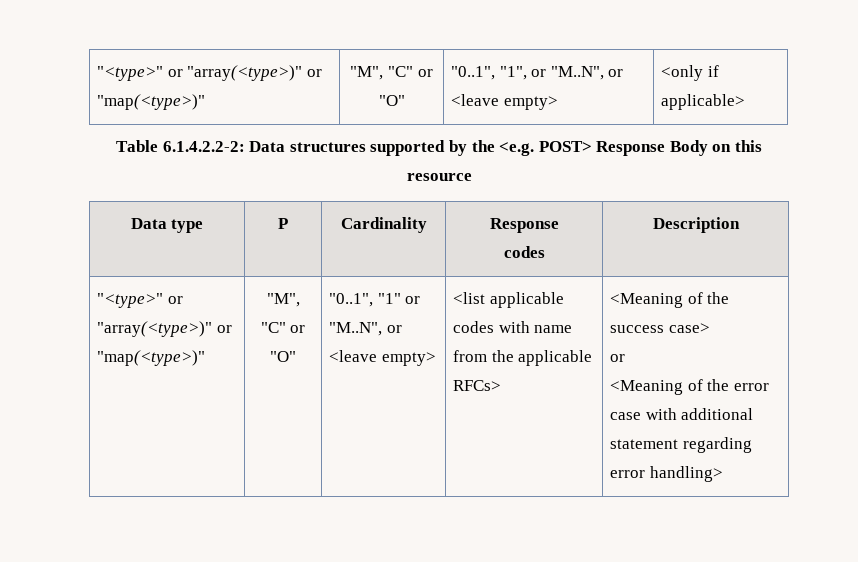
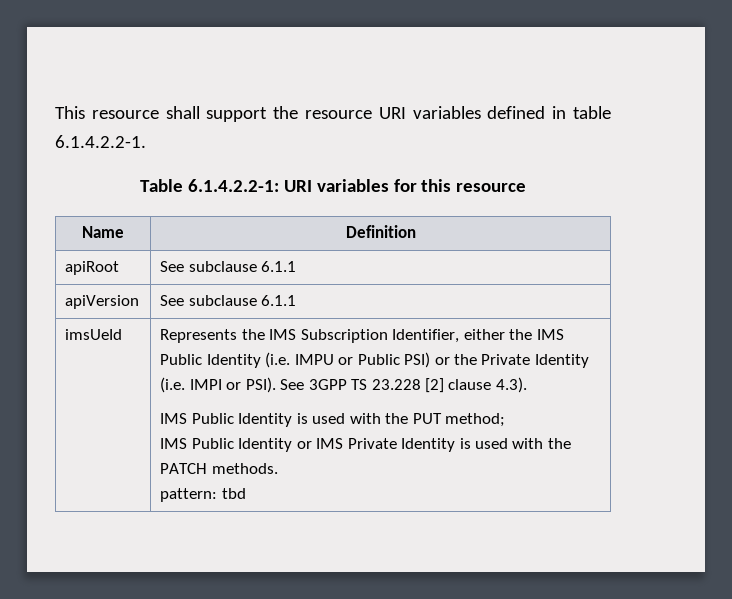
- "<type>" or "array(<type>)" or "map(<type>)" | "M", "C" or "O" | "0..1", "1", or "M..N", or <leave empty> | <only if applicable>
- Table 6.1.4.2.2-2: Data structures supported by the <e.g. POST> Response Body on this resource
- Data type | P | Cardinality | Response
- codes | Description
- "<type>" or "array(<type>)" or "map(<type>)" | "M", "C" or "O" | "0..1", "1" or "M..N", or <leave empty> | <list applicable codes with name from the applicable RFCs> | <Meaning of the success case>
- or
- <Meaning of the error case with additional statement regarding error handling>
+ This resource shall support the resource URI variables defined in table 6.1.4.2.2-1.
+ Table 6.1.4.2.2-1: URI variables for this resource
+ Name | Definition
+ apiRoot | See subclause 6.1.1
+ apiVersion | See subclause 6.1.1
+ imsUeId | Represents the IMS Subscription Identifier, either the IMS Public Identity (i.e. IMPU or Public PSI) or the Private Identity (i.e. IMPI or PSI). See 3GPP TS 23.228 [2] clause 4.3).
+ IMS Public Identity is used with the PUT method;
+ IMS Public Identity or IMS Private Identity is used with the PATCH methods.
+ pattern: tbd

